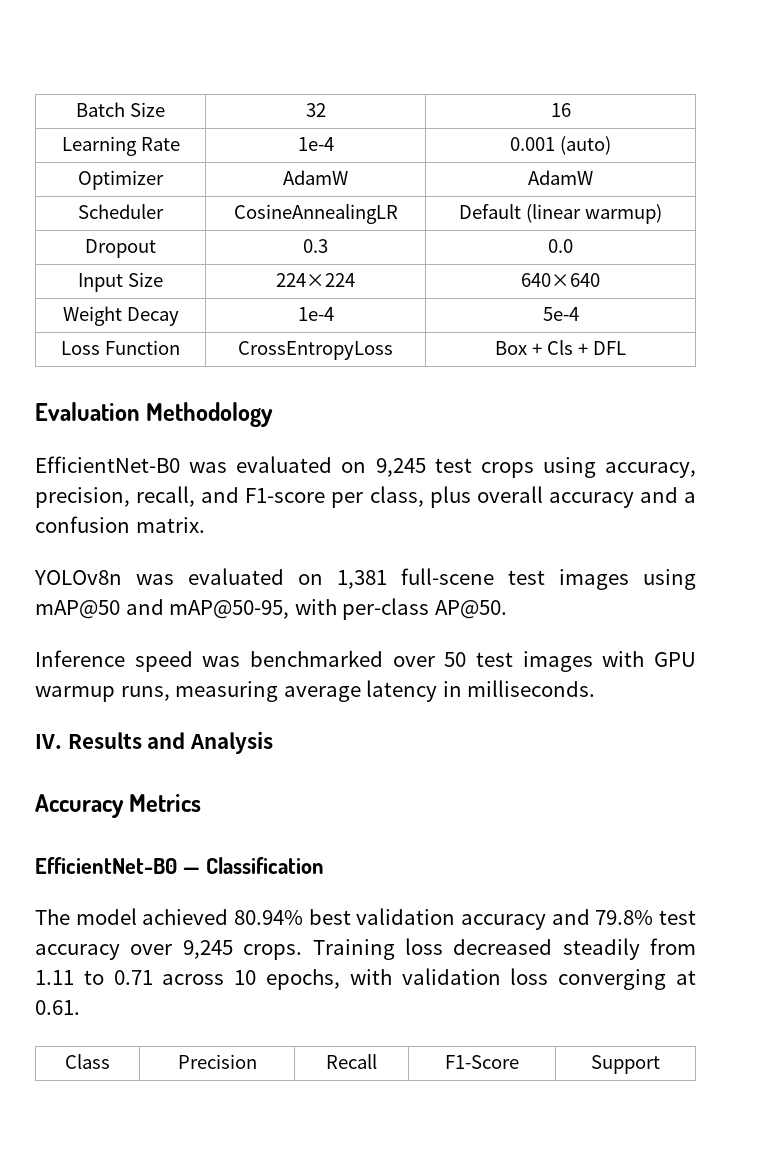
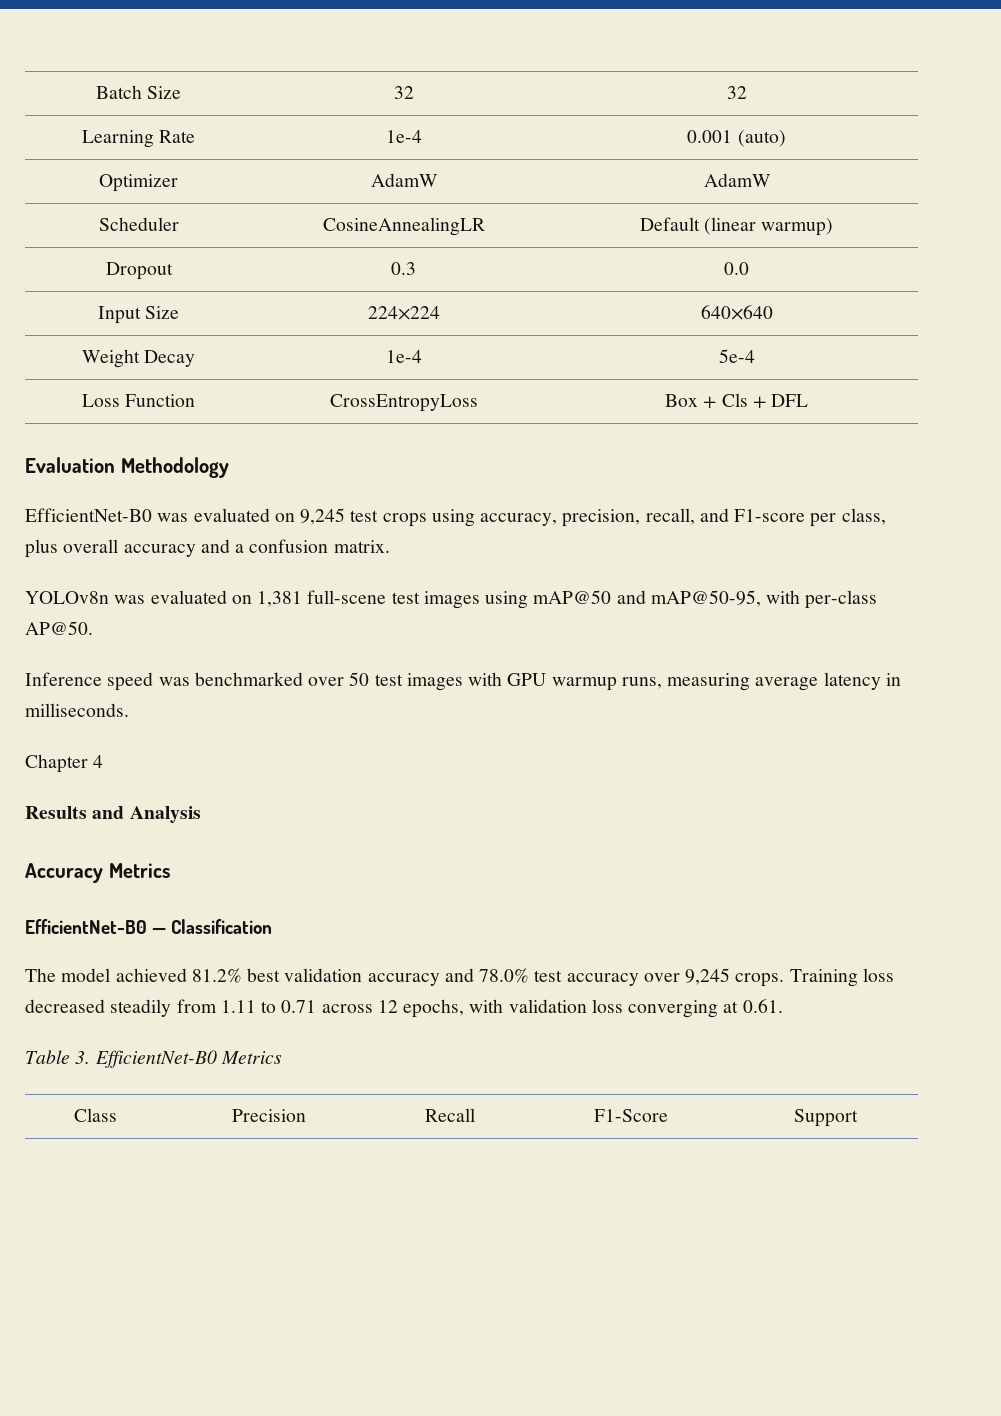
- Batch Size | 32 | 16
+ Batch Size | 32 | 32
- IV. Results and Analysis
+ Chapter 4
+ Results and Analysis
- The model achieved 80.94% best validation accuracy and 79.8% test accuracy over 9,245 crops.
+ The model achieved 81.2% best validation accuracy and 78.0% test accuracy over 9,245 crops.
- Training loss decreased steadily from 1.11 to 0.71 across 10 epochs, with validation loss converging at 0.61.
+ Training loss decreased steadily from 1.11 to 0.71 across 12 epochs, with validation loss converging at 0.61.
+ Table 3. EfficientNet-B0 Metrics

